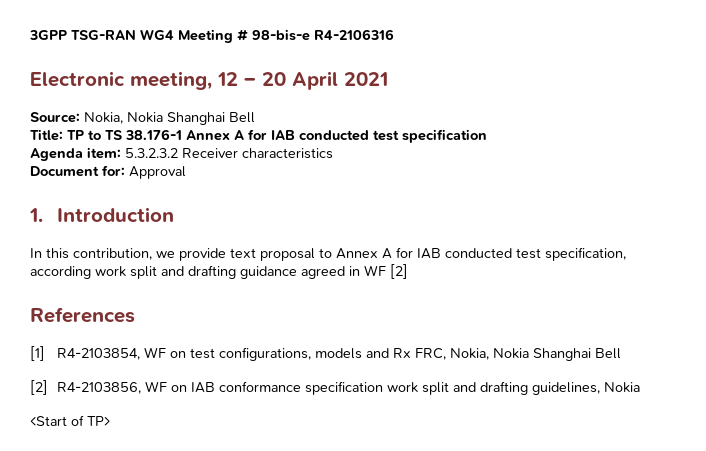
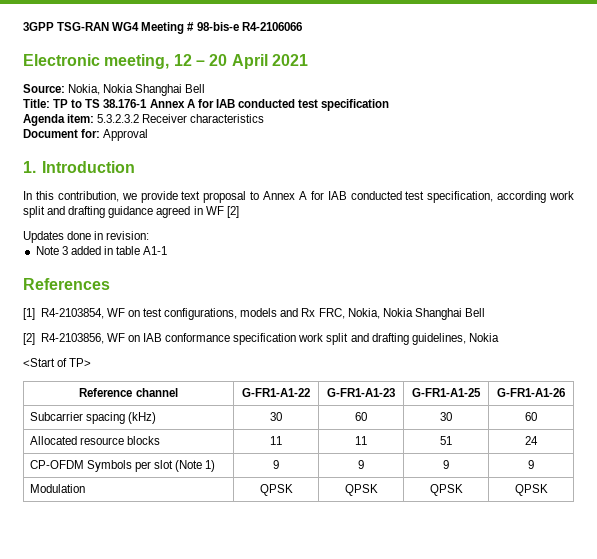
- 3GPP TSG-RAN WG4 Meeting # 98-bis-e R4-2106316
+ 3GPP TSG-RAN WG4 Meeting # 98-bis-e R4-2106066
+ Updates done in revision:
+ Note 3 added in table A1-1
+ Reference channel | G-FR1-A1-22 | G-FR1-A1-23 | G-FR1-A1-25 | G-FR1-A1-26
+ Subcarrier spacing (kHz) | 30 | 60 | 30 | 60
+ Allocated resource blocks | 11 | 11 | 51 | 24
+ CP-OFDM Symbols per slot (Note 1) | 9 | 9 | 9 | 9
+ Modulation | QPSK | QPSK | QPSK | QPSK

